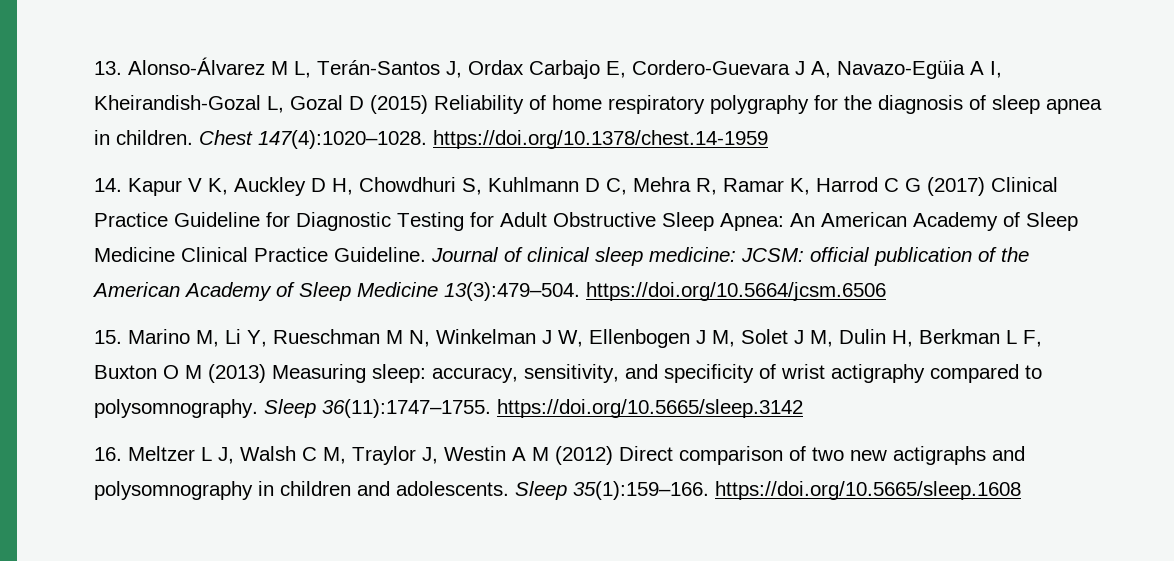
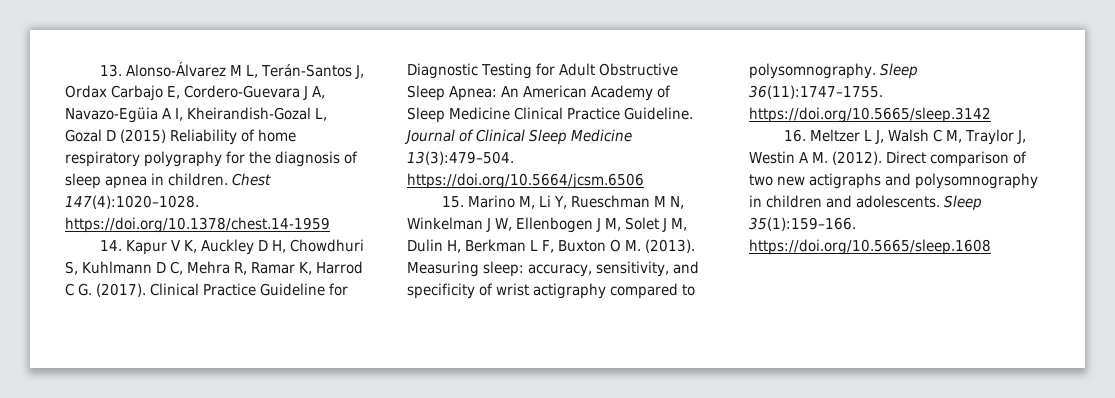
- 14. Kapur V K, Auckley D H, Chowdhuri S, Kuhlmann D C, Mehra R, Ramar K, Harrod C G (2017) Clinical Practice Guideline for Diagnostic Testing for Adult Obstructive Sleep Apnea: An American Academy of Sleep Medicine Clinical Practice Guideline.
+ 14. Kapur V K, Auckley D H, Chowdhuri S, Kuhlmann D C, Mehra R, Ramar K, Harrod C G. (2017). Clinical Practice Guideline for Diagnostic Testing for Adult Obstructive Sleep Apnea: An American Academy of Sleep Medicine Clinical Practice Guideline.
- Journal of clinical sleep medicine: JCSM: official publication of the American Academy of Sleep Medicine 13(3):479–504. https://doi.org/10.5664/jcsm.6506
+ Journal of Clinical Sleep Medicine 13(3):479–504. https://doi.org/10.5664/jcsm.6506
- 15. Marino M, Li Y, Rueschman M N, Winkelman J W, Ellenbogen J M, Solet J M, Dulin H, Berkman L F, Buxton O M (2013) Measuring sleep: accuracy, sensitivity, and specificity of wrist actigraphy compared to polysomnography.
+ 15. Marino M, Li Y, Rueschman M N, Winkelman J W, Ellenbogen J M, Solet J M, Dulin H, Berkman L F, Buxton O M. (2013). Measuring sleep: accuracy, sensitivity, and specificity of wrist actigraphy compared to polysomnography.
- 16. Meltzer L J, Walsh C M, Traylor J, Westin A M (2012) Direct comparison of two new actigraphs and polysomnography in children and adolescents.
+ 16. Meltzer L J, Walsh C M, Traylor J, Westin A M. (2012). Direct comparison of two new actigraphs and polysomnography in children and adolescents.

